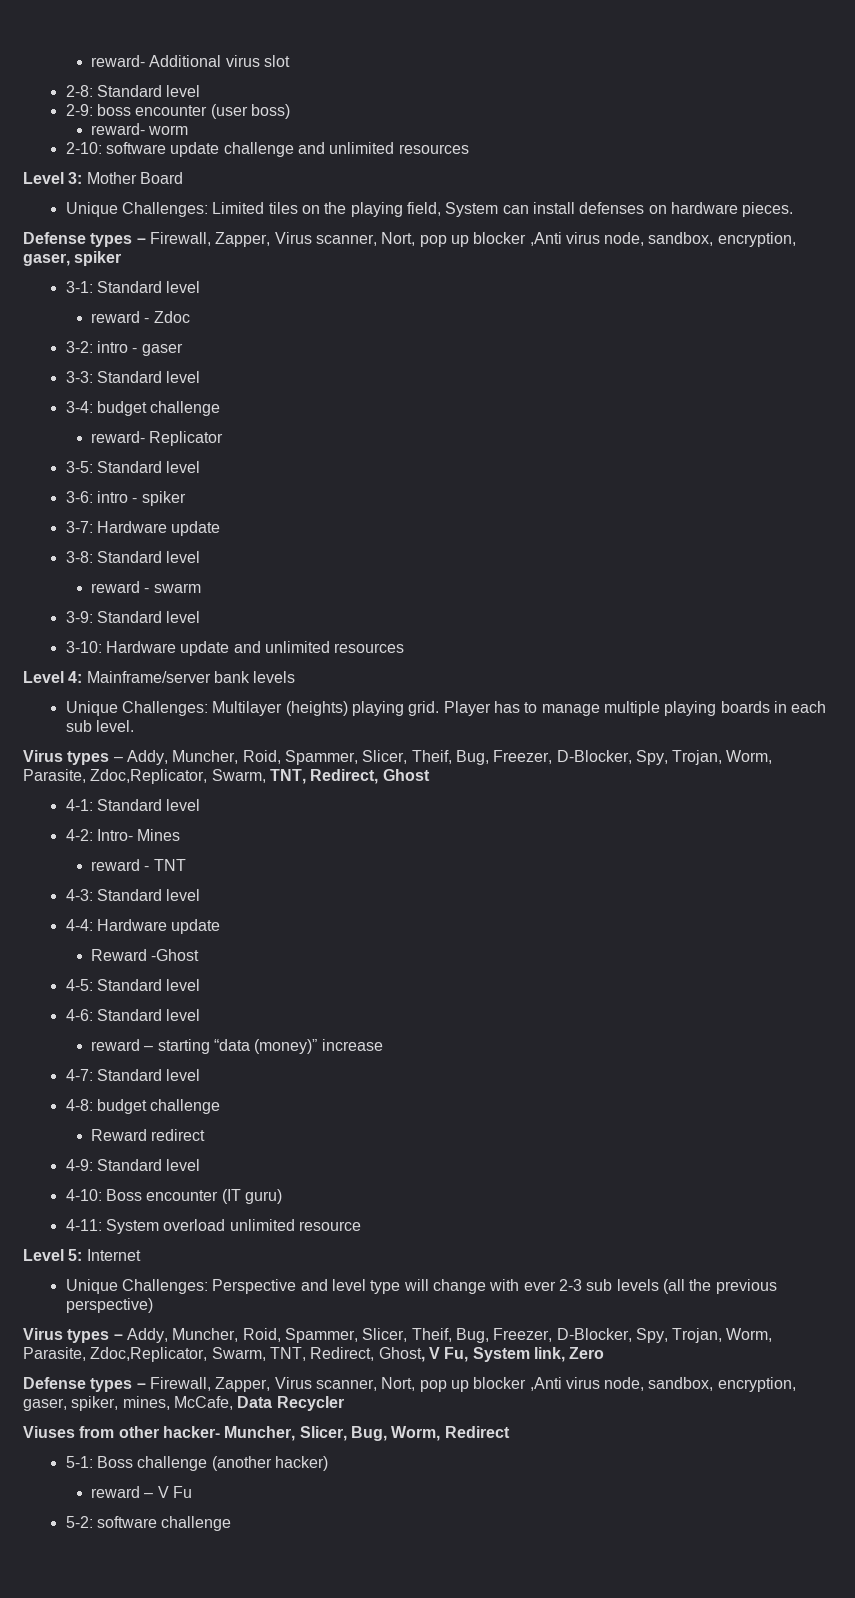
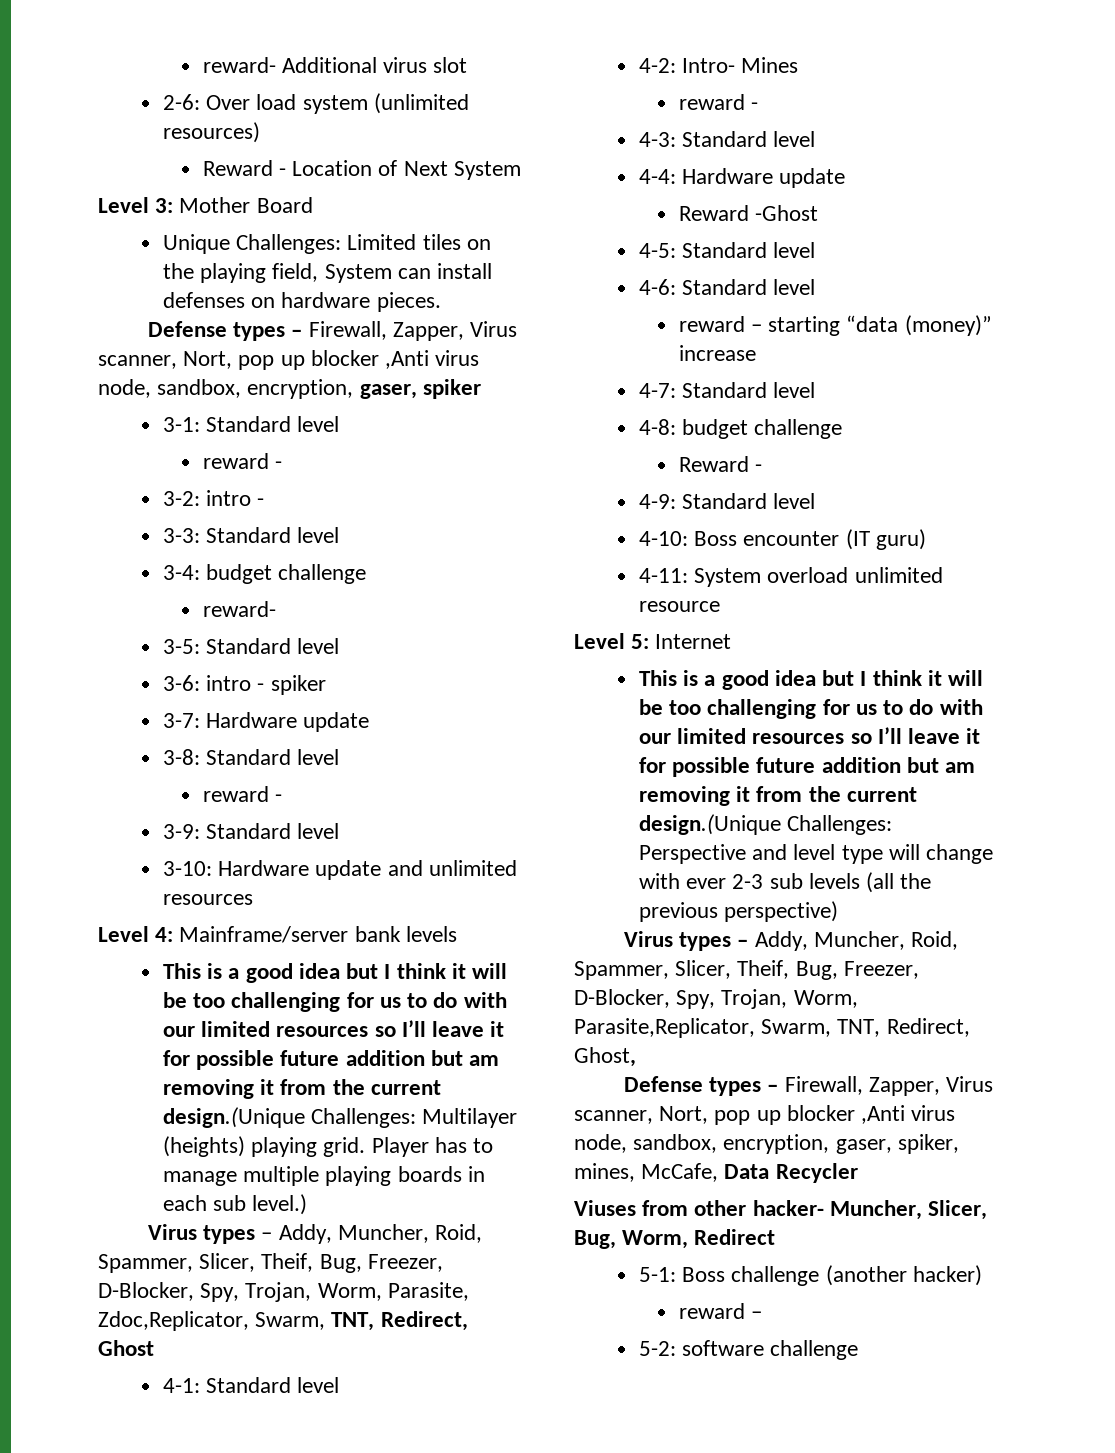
- 2-8: Standard level
- 2-9: boss encounter (user boss)
- reward- worm
- 2-10: software update challenge and unlimited resources
+ 2-6: Over load system (unlimited resources)
+ Reward - Location of Next System
  3-1: Standard level
- reward - Zdoc
+ reward -
- 3-2: intro - gaser
+ 3-2: intro -
  3-4: budget challenge
- reward- Replicator
+ reward-
  3-8: Standard level
- reward - swarm
+ reward -
- Unique Challenges: Multilayer (heights) playing grid.
+ This is a good idea but I think it will be too challenging for us to do with our limited resources so I’ll leave it for possible future addition but am removing it from the current design.(Unique Challenges: Multilayer (heights) playing grid.
- Player has to manage multiple playing boards in each sub level.
+ Player has to manage multiple playing boards in each sub level.)
  4-2: Intro- Mines
- reward - TNT
+ reward -
  4-8: budget challenge
- Reward redirect
+ Reward -
- Unique Challenges: Perspective and level type will change with ever 2-3 sub levels (all the previous perspective)
+ This is a good idea but I think it will be too challenging for us to do with our limited resources so I’ll leave it for possible future addition but am removing it from the current design.(Unique Challenges: Perspective and level type will change with ever 2-3 sub levels (all the previous perspective)
- Virus types – Addy, Muncher, Roid, Spammer, Slicer, Theif, Bug, Freezer, D-Blocker, Spy, Trojan, Worm, Parasite, Zdoc,Replicator, Swarm, TNT, Redirect, Ghost, V Fu, System link, Zero
+ Virus types – Addy, Muncher, Roid, Spammer, Slicer, Theif, Bug, Freezer, D-Blocker, Spy, Trojan, Worm, Parasite,Replicator, Swarm, TNT, Redirect, Ghost,
  5-1: Boss challenge (another hacker)
- reward – V Fu
+ reward –

